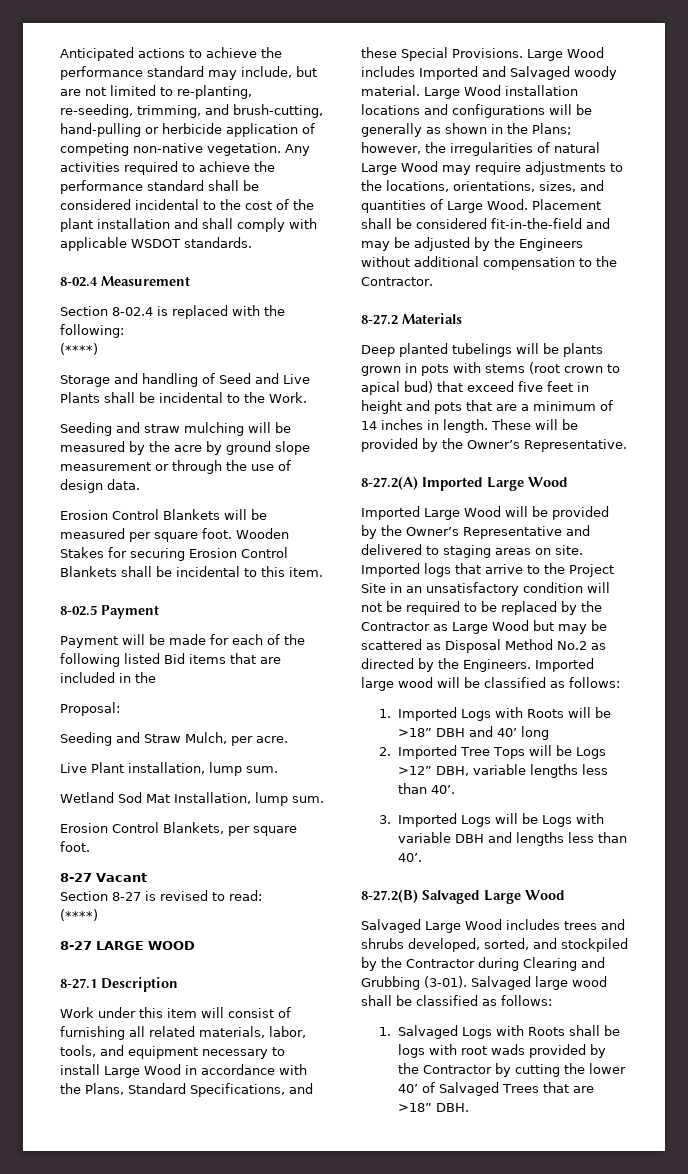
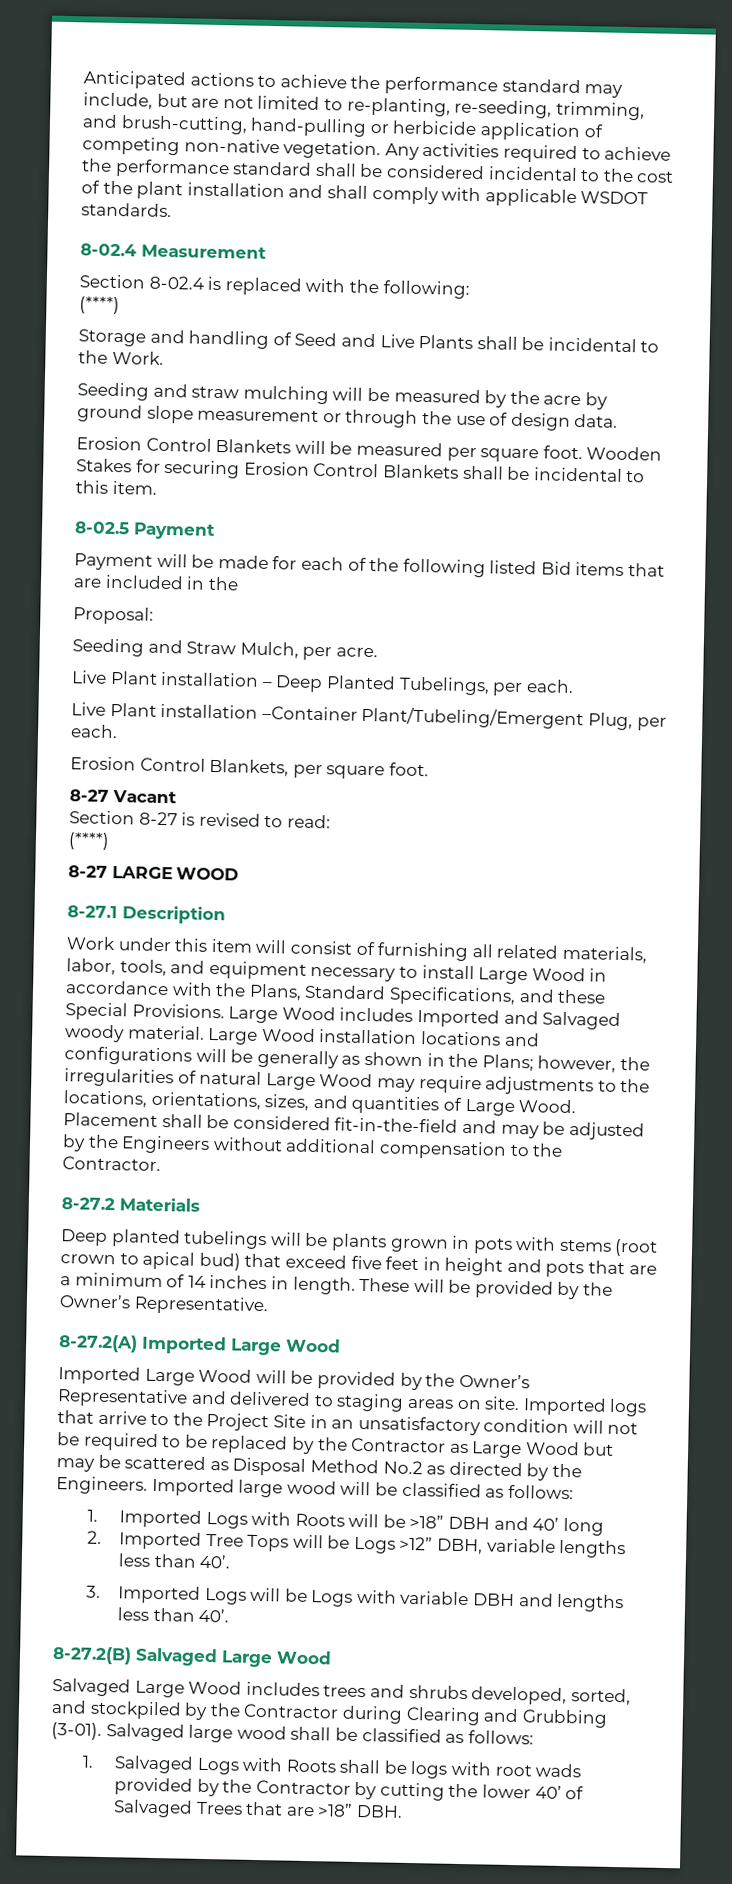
- Live Plant installation, lump sum.
- Wetland Sod Mat Installation, lump sum.
+ Live Plant installation – Deep Planted Tubelings, per each.
+ Live Plant installation –Container Plant/Tubeling/Emergent Plug, per each.

